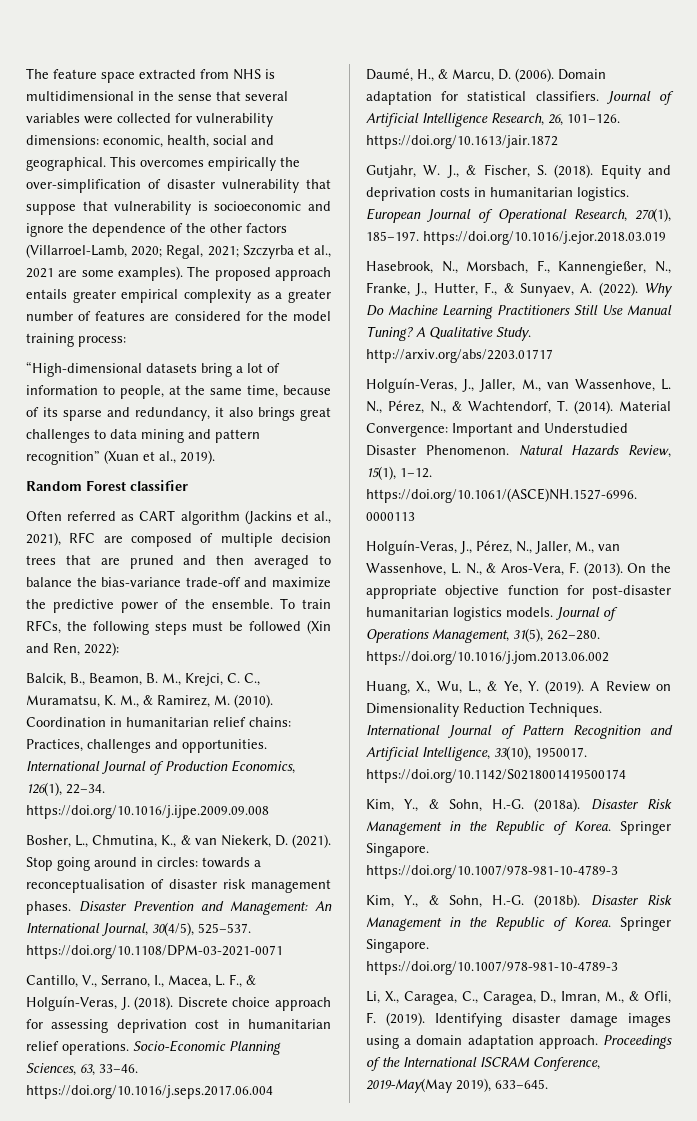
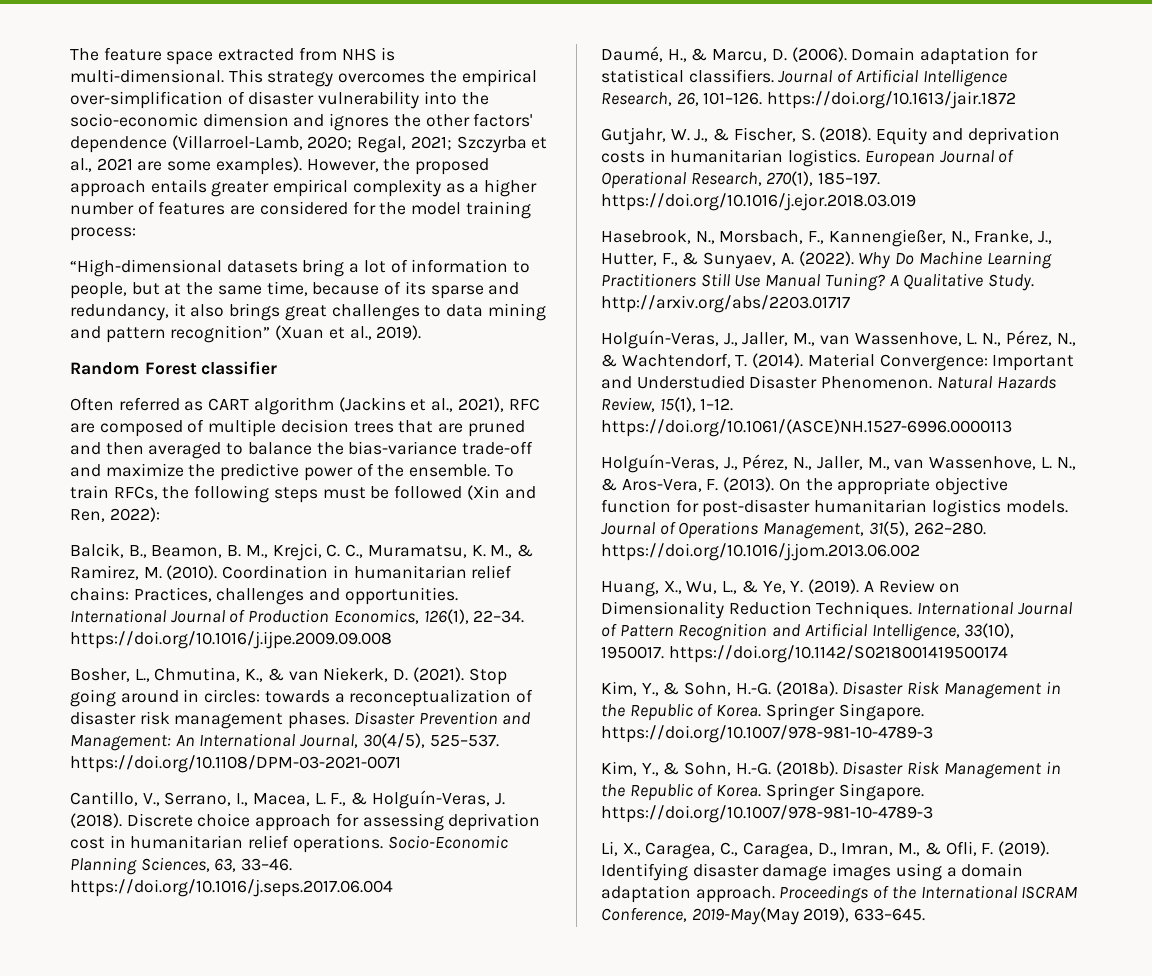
- The feature space extracted from NHS is multidimensional in the sense that several variables were collected for vulnerability dimensions: economic, health, social and geographical. This overcomes empirically the over-simplification of disaster vulnerability that suppose that vulnerability is socioeconomic and ignore the dependence of the other factors (Villarroel-Lamb, 2020; Regal, 2021; Szczyrba et al., 2021 are some examples).
+ The feature space extracted from NHS is multi-dimensional. This strategy overcomes the empirical over-simplification of disaster vulnerability into the socio-economic dimension and ignores the other factors' dependence (Villarroel-Lamb, 2020; Regal, 2021; Szczyrba et al., 2021 are some examples).
- The proposed approach entails greater empirical complexity as a greater number of features are considered for the model training process:
+ However, the proposed approach entails greater empirical complexity as a higher number of features are considered for the model training process:
- “High-dimensional datasets bring a lot of information to people, at the same time, because of its sparse and redundancy, it also brings great challenges to data mining and pattern recognition” (Xuan et al., 2019).
+ “High-dimensional datasets bring a lot of information to people, but at the same time, because of its sparse and redundancy, it also brings great challenges to data mining and pattern recognition” (Xuan et al., 2019).
- Stop going around in circles: towards a reconceptualisation of disaster risk management phases.
+ Stop going around in circles: towards a reconceptualization of disaster risk management phases.

